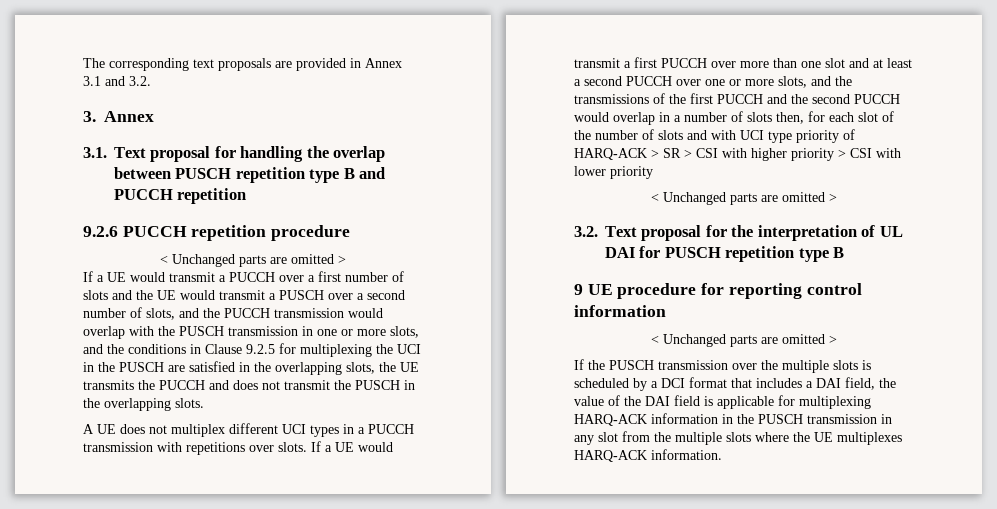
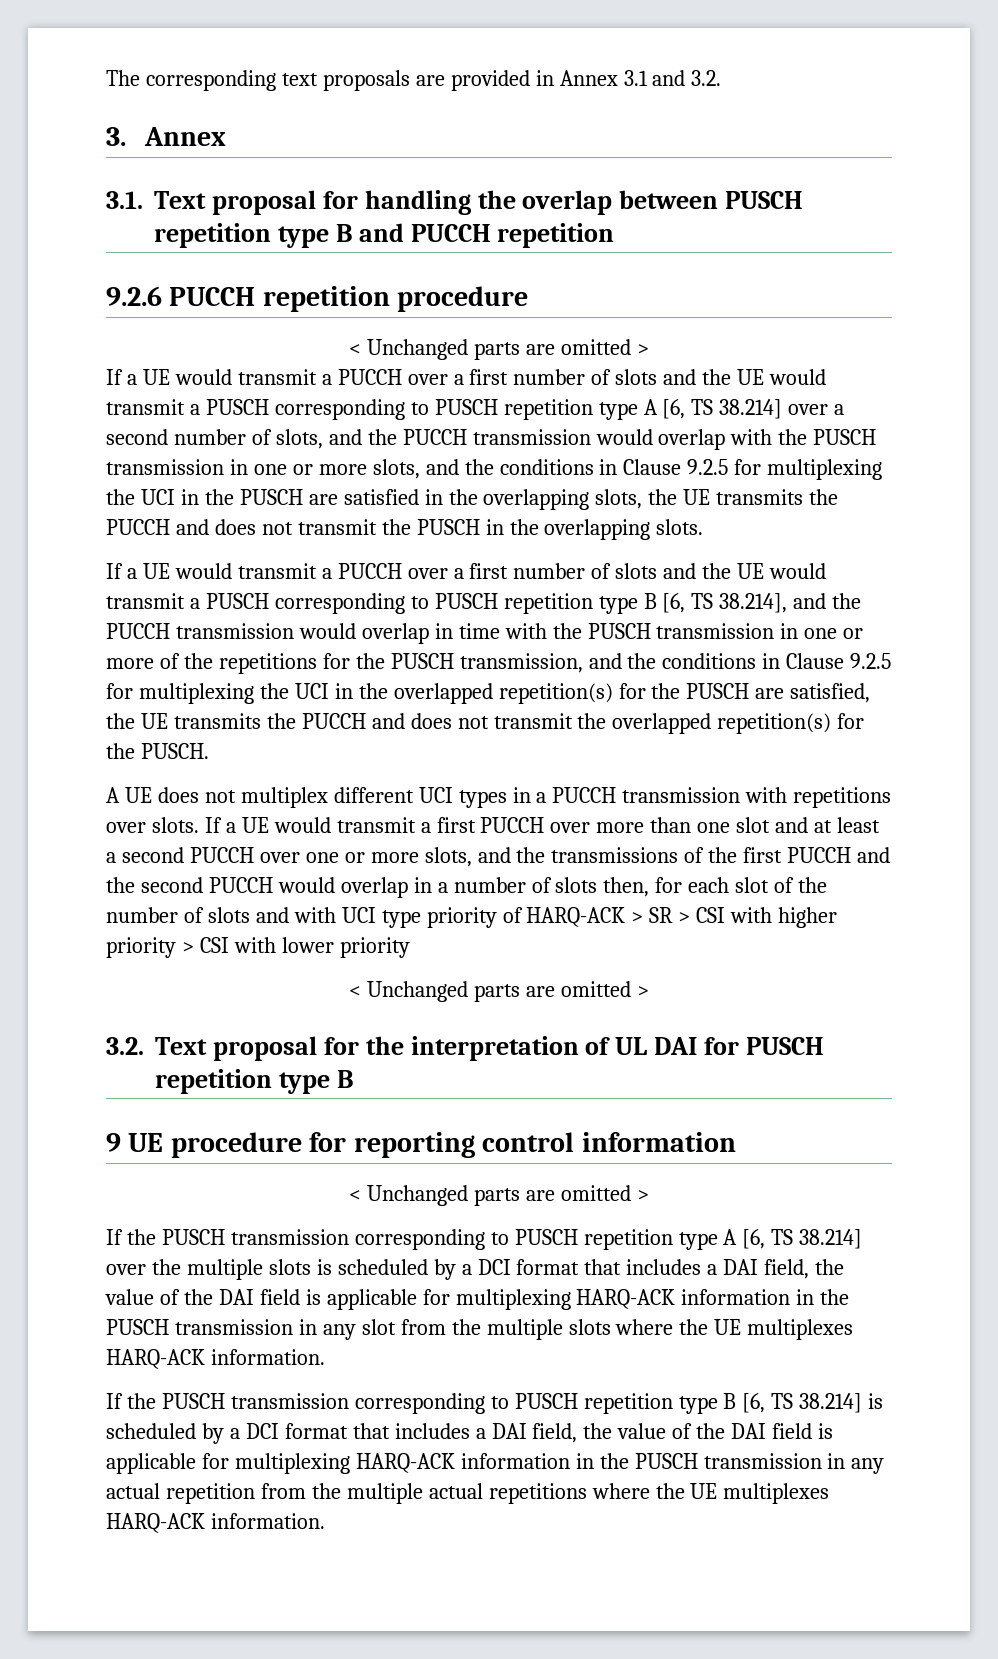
- If a UE would transmit a PUCCH over a first number of slots and the UE would transmit a PUSCH over a second number of slots, and the PUCCH transmission would overlap with the PUSCH transmission in one or more slots, and the conditions in Clause 9.2.5 for multiplexing the UCI in the PUSCH are satisfied in the overlapping slots, the UE transmits the PUCCH and does not transmit the PUSCH in the overlapping slots.
+ If a UE would transmit a PUCCH over a first number of slots and the UE would transmit a PUSCH corresponding to PUSCH repetition type A [6, TS 38.214] over a second number of slots, and the PUCCH transmission would overlap with the PUSCH transmission in one or more slots, and the conditions in Clause 9.2.5 for multiplexing the UCI in the PUSCH are satisfied in the overlapping slots, the UE transmits the PUCCH and does not transmit the PUSCH in the overlapping slots.
+ If a UE would transmit a PUCCH over a first number of slots and the UE would transmit a PUSCH corresponding to PUSCH repetition type B [6, TS 38.214], and the PUCCH transmission would overlap in time with the PUSCH transmission in one or more of the repetitions for the PUSCH transmission, and the conditions in Clause 9.2.5 for multiplexing the UCI in the overlapped repetition(s) for the PUSCH are satisfied, the UE transmits the PUCCH and does not transmit the overlapped repetition(s) for the PUSCH.
- If the PUSCH transmission over the multiple slots is scheduled by a DCI format that includes a DAI field, the value of the DAI field is applicable for multiplexing HARQ-ACK information in the PUSCH transmission in any slot from the multiple slots where the UE multiplexes HARQ-ACK information.
+ If the PUSCH transmission corresponding to PUSCH repetition type A [6, TS 38.214] over the multiple slots is scheduled by a DCI format that includes a DAI field, the value of the DAI field is applicable for multiplexing HARQ-ACK information in the PUSCH transmission in any slot from the multiple slots where the UE multiplexes HARQ-ACK information.
+ If the PUSCH transmission corresponding to PUSCH repetition type B [6, TS 38.214] is scheduled by a DCI format that includes a DAI field, the value of the DAI field is applicable for multiplexing HARQ-ACK information in the PUSCH transmission in any actual repetition from the multiple actual repetitions where the UE multiplexes HARQ-ACK information.

